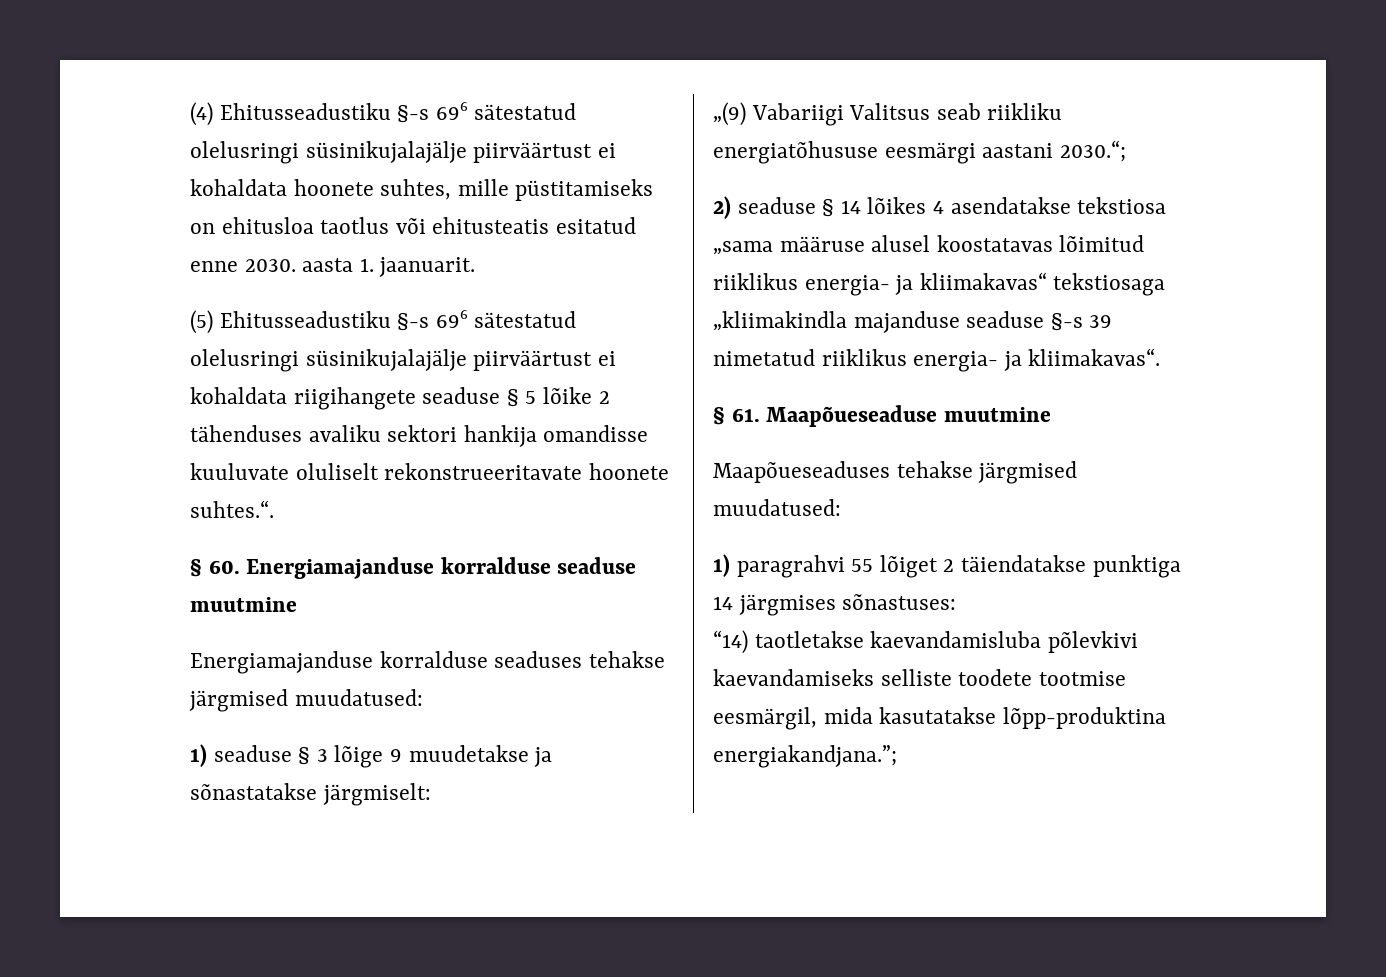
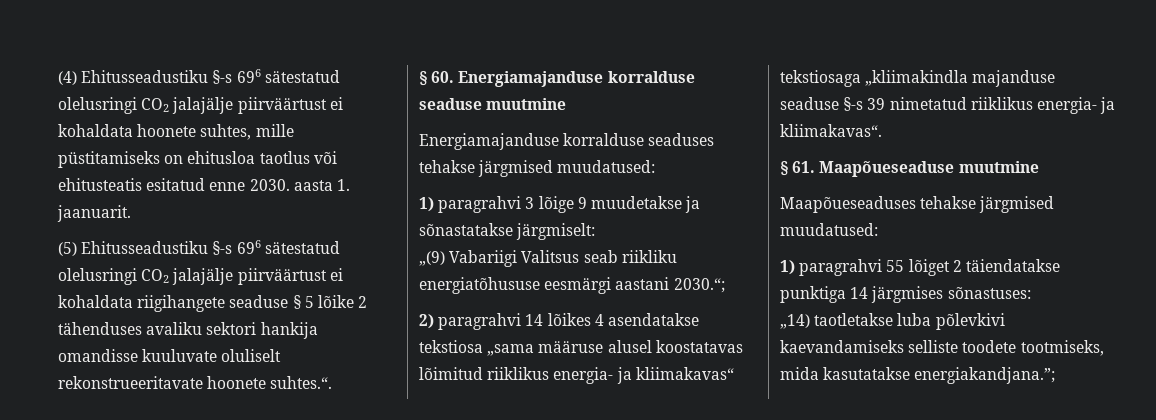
- (4) Ehitusseadustiku §-s 696 sätestatud olelusringi süsinikujalajälje piirväärtust ei kohaldata hoonete suhtes, mille püstitamiseks on ehitusloa taotlus või ehitusteatis esitatud enne 2030. aasta 1. jaanuarit.
+ (4) Ehitusseadustiku §-s 696 sätestatud olelusringi CO2 jalajälje piirväärtust ei kohaldata hoonete suhtes, mille püstitamiseks on ehitusloa taotlus või ehitusteatis esitatud enne 2030. aasta 1. jaanuarit.
- (5) Ehitusseadustiku §-s 696 sätestatud olelusringi süsinikujalajälje piirväärtust ei kohaldata riigihangete seaduse § 5 lõike 2 tähenduses avaliku sektori hankija omandisse kuuluvate oluliselt rekonstrueeritavate hoonete suhtes.“.
+ (5) Ehitusseadustiku §-s 696 sätestatud olelusringi CO2 jalajälje piirväärtust ei kohaldata riigihangete seaduse § 5 lõike 2 tähenduses avaliku sektori hankija omandisse kuuluvate oluliselt rekonstrueeritavate hoonete suhtes.“.
- 1) seaduse § 3 lõige 9 muudetakse ja sõnastatakse järgmiselt:
+ 1) paragrahvi 3 lõige 9 muudetakse ja sõnastatakse järgmiselt:
- 2) seaduse § 14 lõikes 4 asendatakse tekstiosa „sama määruse alusel koostatavas lõimitud riiklikus energia- ja kliimakavas“ tekstiosaga „kliimakindla majanduse seaduse §-s 39 nimetatud riiklikus energia- ja kliimakavas“.
+ 2) paragrahvi 14 lõikes 4 asendatakse tekstiosa „sama määruse alusel koostatavas lõimitud riiklikus energia- ja kliimakavas“ tekstiosaga „kliimakindla majanduse seaduse §-s 39 nimetatud riiklikus energia- ja kliimakavas“.
- “14) taotletakse kaevandamisluba põlevkivi kaevandamiseks selliste toodete tootmise eesmärgil, mida kasutatakse lõpp-produktina energiakandjana.”;
+ „14) taotletakse luba põlevkivi kaevandamiseks selliste toodete tootmiseks, mida kasutatakse energiakandjana.”;

